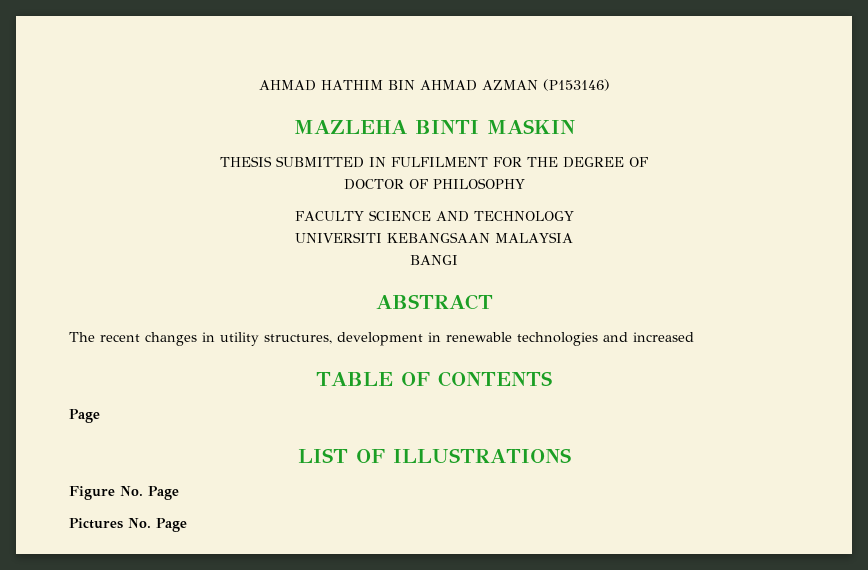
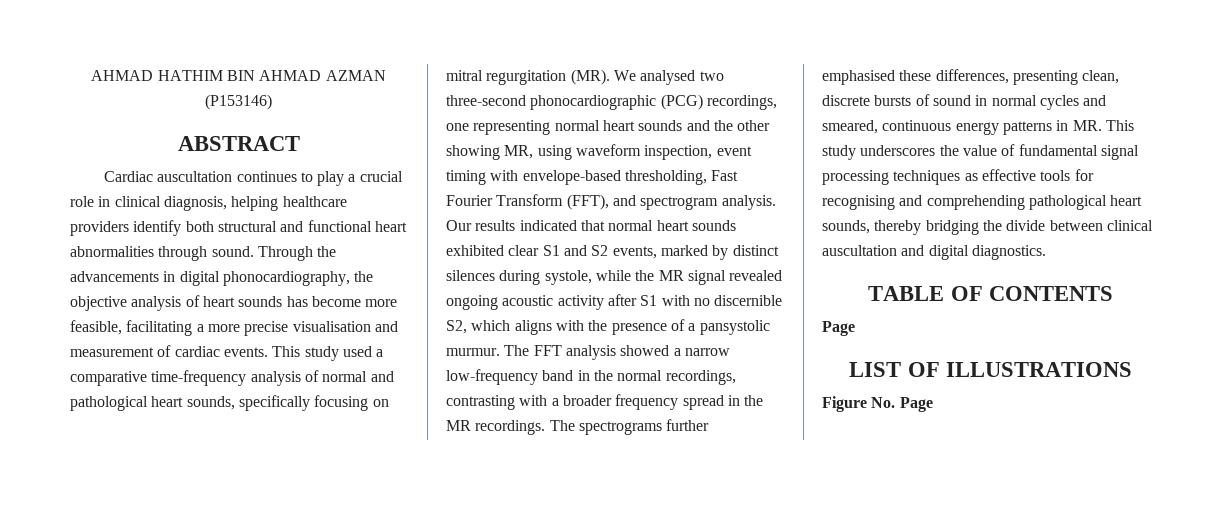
- MAZLEHA BINTI MASKIN
- THESIS SUBMITTED IN FULFILMENT FOR THE DEGREE OF
- DOCTOR OF PHILOSOPHY
- FACULTY SCIENCE AND TECHNOLOGY
- UNIVERSITI KEBANGSAAN MALAYSIA
- BANGI
  ABSTRACT
- The recent changes in utility structures, development in renewable technologies and increased
+ Cardiac auscultation continues to play a crucial role in clinical diagnosis, helping healthcare providers identify both structural and functional heart abnormalities through sound. Through the advancements in digital phonocardiography, the objective analysis of heart sounds has become more feasible, facilitating a more precise visualisation and measurement of cardiac events. This study used a comparative time-frequency analysis of normal and pathological heart sounds, specifically focusing on mitral regurgitation (MR). We analysed two three-second phonocardiographic (PCG) recordings, one representing normal heart sounds and the other showing MR, using waveform inspection, event timing with envelope-based thresholding, Fast Fourier Transform (FFT), and spectrogram analysis. Our results indicated that normal heart sounds exhibited clear S1 and S2 events, marked by distinct silences during systole, while the MR signal revealed ongoing acoustic activity after S1 with no discernible S2, which aligns with the presence of a pansystolic murmur. The FFT analysis showed a narrow low-frequency band in the normal recordings, contrasting with a broader frequency spread in the MR recordings. The spectrograms further emphasised these differences, presenting clean, discrete bursts of sound in normal cycles and smeared, continuous energy patterns in MR. This study underscores the value of fundamental signal processing techniques as effective tools for recognising and comprehending pathological heart sounds, thereby bridging the divide between clinical auscultation and digital diagnostics.
- Pictures No. Page

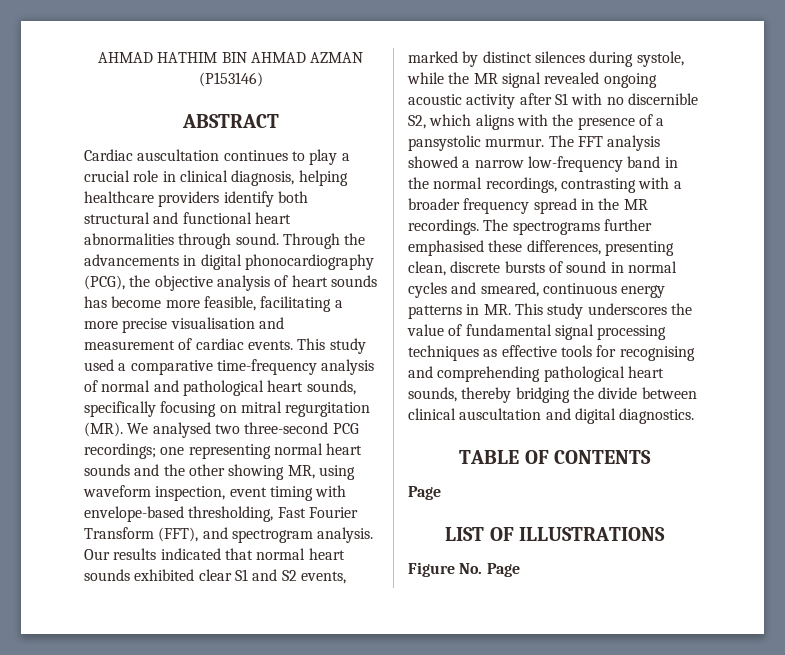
- Through the advancements in digital phonocardiography, the objective analysis of heart sounds has become more feasible, facilitating a more precise visualisation and measurement of cardiac events.
+ Through the advancements in digital phonocardiography (PCG), the objective analysis of heart sounds has become more feasible, facilitating a more precise visualisation and measurement of cardiac events.
- This study used a comparative time-frequency analysis of normal and pathological heart sounds, specifically focusing on mitral regurgitation (MR). We analysed two three-second phonocardiographic (PCG) recordings, one representing normal heart sounds and the other showing MR, using waveform inspection, event timing with envelope-based thresholding, Fast Fourier Transform (FFT), and spectrogram analysis.
+ This study used a comparative time-frequency analysis of normal and pathological heart sounds, specifically focusing on mitral regurgitation (MR). We analysed two three-second PCG recordings; one representing normal heart sounds and the other showing MR, using waveform inspection, event timing with envelope-based thresholding, Fast Fourier Transform (FFT), and spectrogram analysis.

